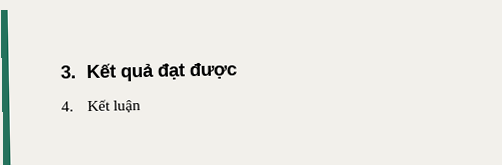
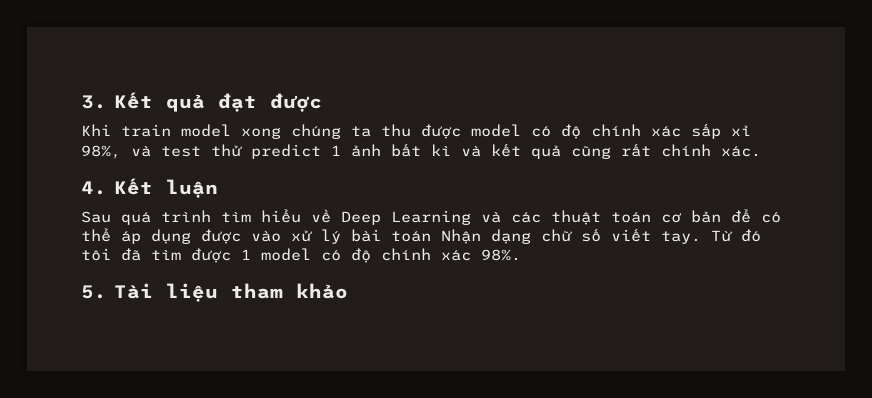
+ Khi train model xong chúng ta thu được model có độ chính xác sấp xỉ 98%, và test thử predict 1 ảnh bất kì và kết quả cũng rất chính xác.
  4. Kết luận
+ Sau quá trình tìm hiểu về Deep Learning và các thuật toán cơ bản để có thể áp dụng được vào xử lý bài toán Nhận dạng chữ số viết tay. Từ đó tôi đã tìm được 1 model có độ chính xác 98%.
+ 5. Tài liệu tham khảo

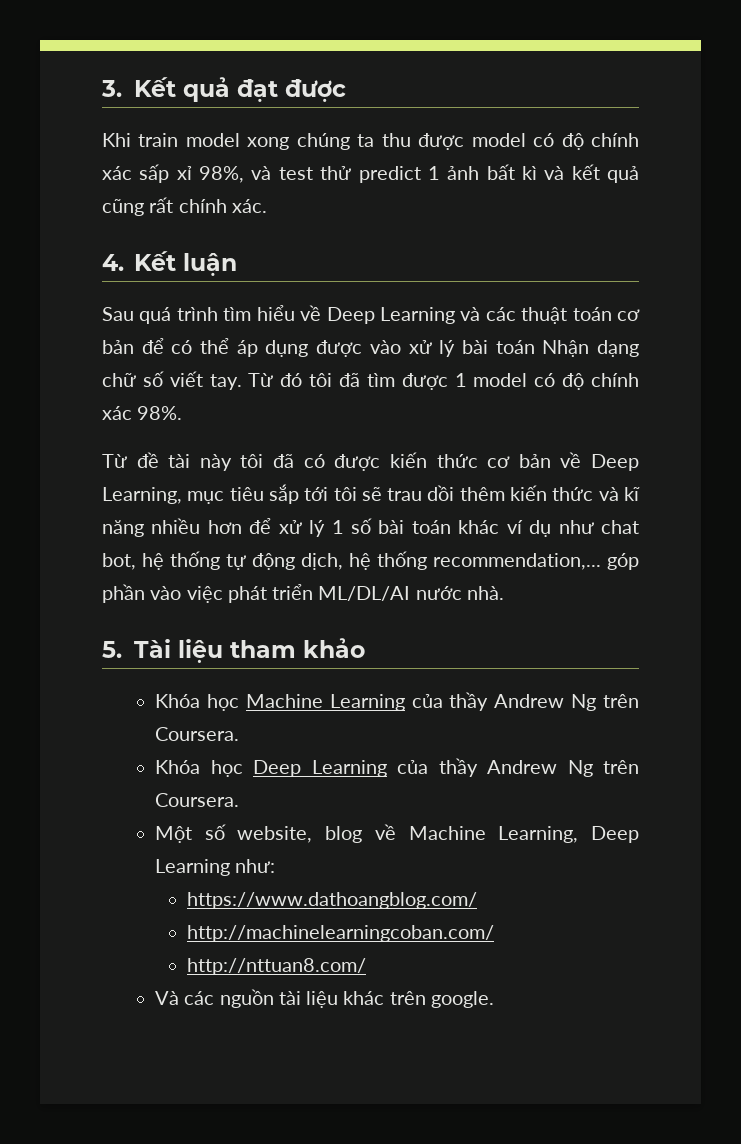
+ Từ đề tài này tôi đã có được kiến thức cơ bản về Deep Learning, mục tiêu sắp tới tôi sẽ trau dồi thêm kiến thức và kĩ năng nhiều hơn để xử lý 1 số bài toán khác ví dụ như chat bot, hệ thống tự động dịch, hệ thống recommendation,... góp phần vào việc phát triển ML/DL/AI nước nhà.
+ Khóa học Machine Learning của thầy Andrew Ng trên Coursera.
+ Khóa học Deep Learning của thầy Andrew Ng trên Coursera.
+ Một số website, blog về Machine Learning, Deep Learning như:
+ https://www.dathoangblog.com/
+ http://machinelearningcoban.com/
+ http://nttuan8.com/
+ Và các nguồn tài liệu khác trên google.

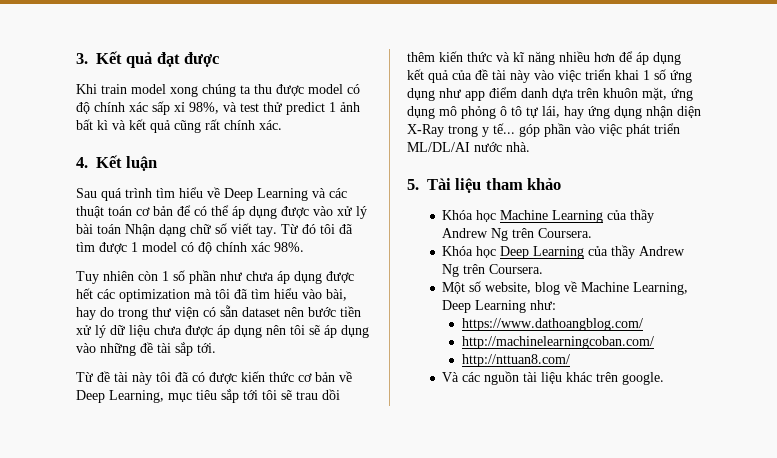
+ Tuy nhiên còn 1 số phần như chưa áp dụng được hết các optimization mà tôi đã tìm hiểu vào bài, hay do trong thư viện có sẵn dataset nên bước tiền xử lý dữ liệu chưa được áp dụng nên tôi sẽ áp dụng vào những đề tài sắp tới.
- Từ đề tài này tôi đã có được kiến thức cơ bản về Deep Learning, mục tiêu sắp tới tôi sẽ trau dồi thêm kiến thức và kĩ năng nhiều hơn để xử lý 1 số bài toán khác ví dụ như chat bot, hệ thống tự động dịch, hệ thống recommendation,... góp phần vào việc phát triển ML/DL/AI nước nhà.
+ Từ đề tài này tôi đã có được kiến thức cơ bản về Deep Learning, mục tiêu sắp tới tôi sẽ trau dồi thêm kiến thức và kĩ năng nhiều hơn để áp dụng kết quả của đề tài này vào việc triển khai 1 số ứng dụng như app điểm danh dựa trên khuôn mặt, ứng dụng mô phỏng ô tô tự lái, hay ứng dụng nhận diện X-Ray trong y tế... góp phần vào việc phát triển ML/DL/AI nước nhà.

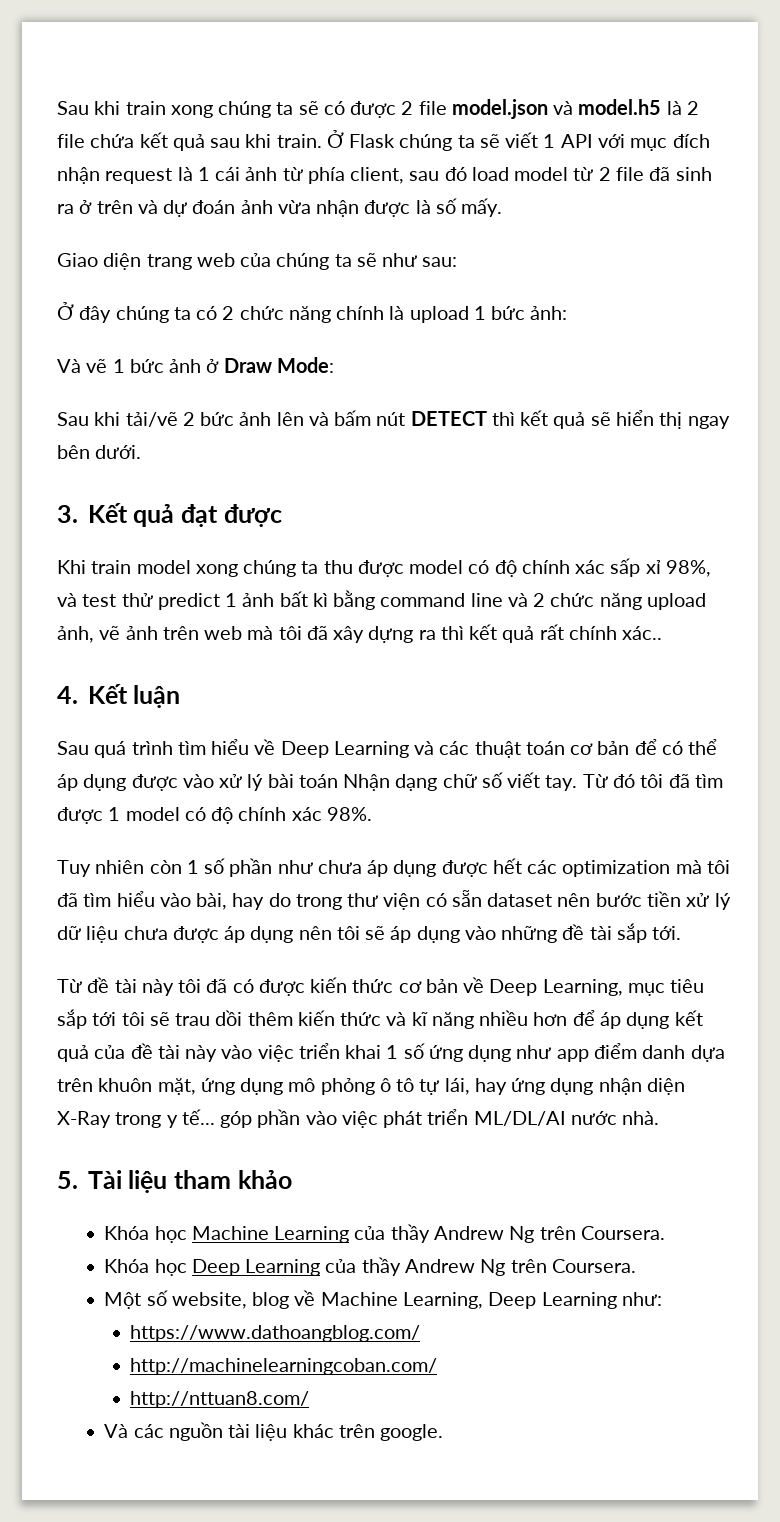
+ Sau khi train xong chúng ta sẽ có được 2 file model.json và model.h5 là 2 file chứa kết quả sau khi train. Ở Flask chúng ta sẽ viết 1 API với mục đích nhận request là 1 cái ảnh từ phía client, sau đó load model từ 2 file đã sinh ra ở trên và dự đoán ảnh vừa nhận được là số mấy.
+ Giao diện trang web của chúng ta sẽ như sau:
+ Ở đây chúng ta có 2 chức năng chính là upload 1 bức ảnh:
+ Và vẽ 1 bức ảnh ở Draw Mode:
+ Sau khi tải/vẽ 2 bức ảnh lên và bấm nút DETECT thì kết quả sẽ hiển thị ngay bên dưới.
- Khi train model xong chúng ta thu được model có độ chính xác sấp xỉ 98%, và test thử predict 1 ảnh bất kì và kết quả cũng rất chính xác.
+ Khi train model xong chúng ta thu được model có độ chính xác sấp xỉ 98%, và test thử predict 1 ảnh bất kì bằng command line và 2 chức năng upload ảnh, vẽ ảnh trên web mà tôi đã xây dựng ra thì kết quả rất chính xác..

